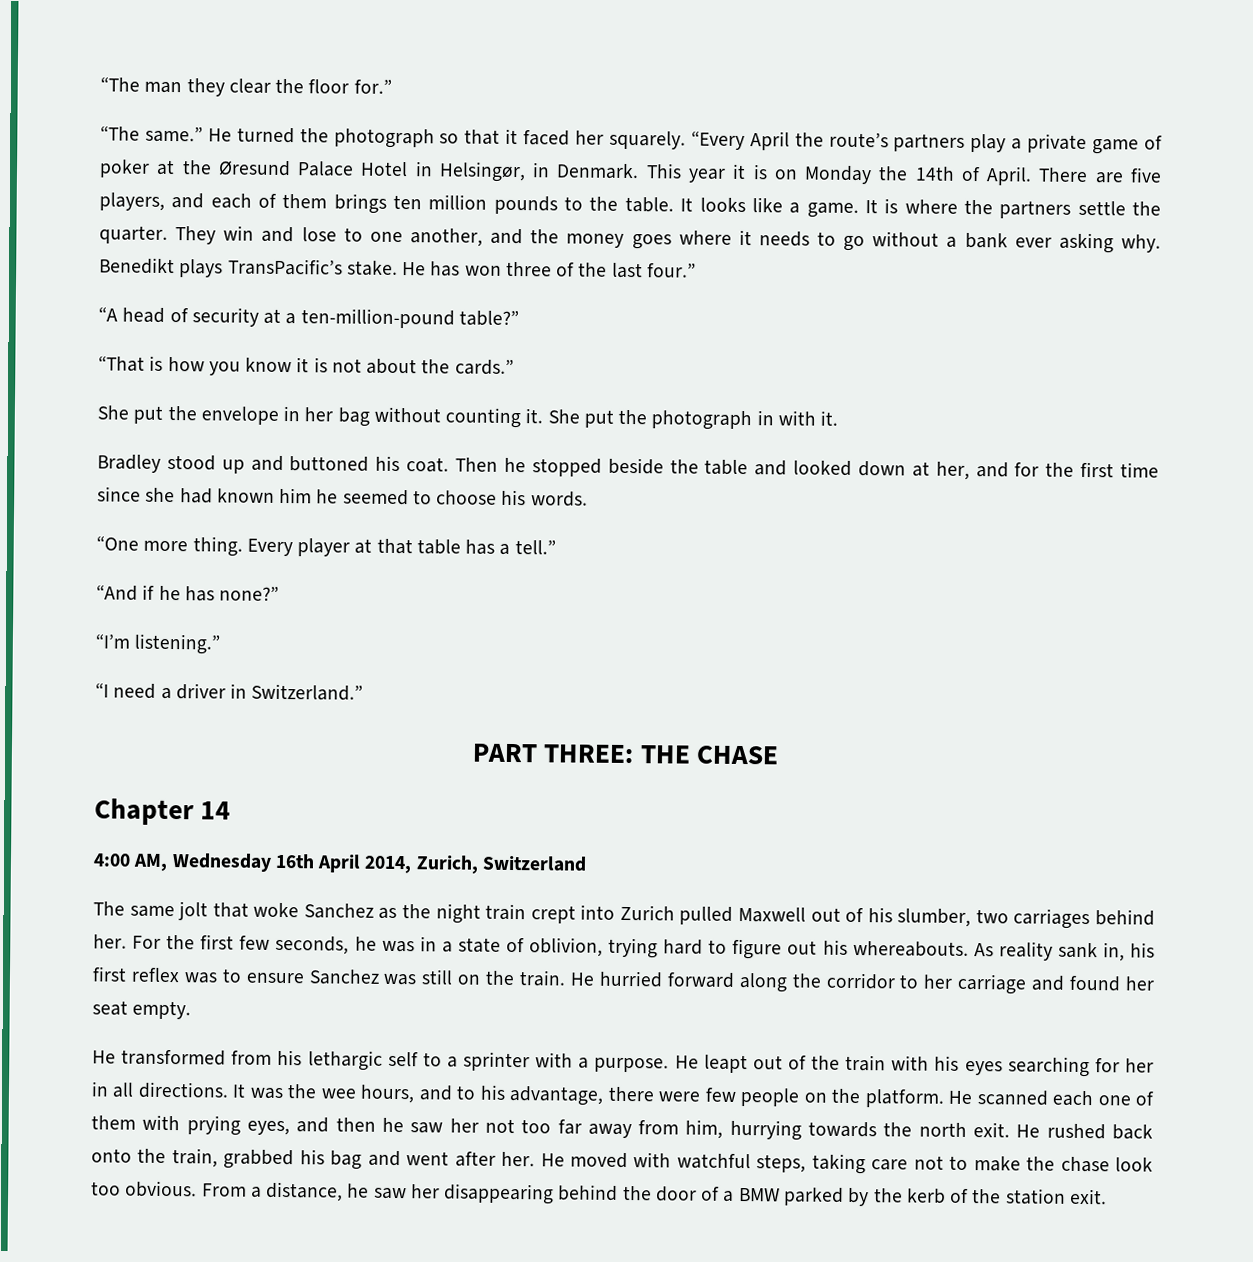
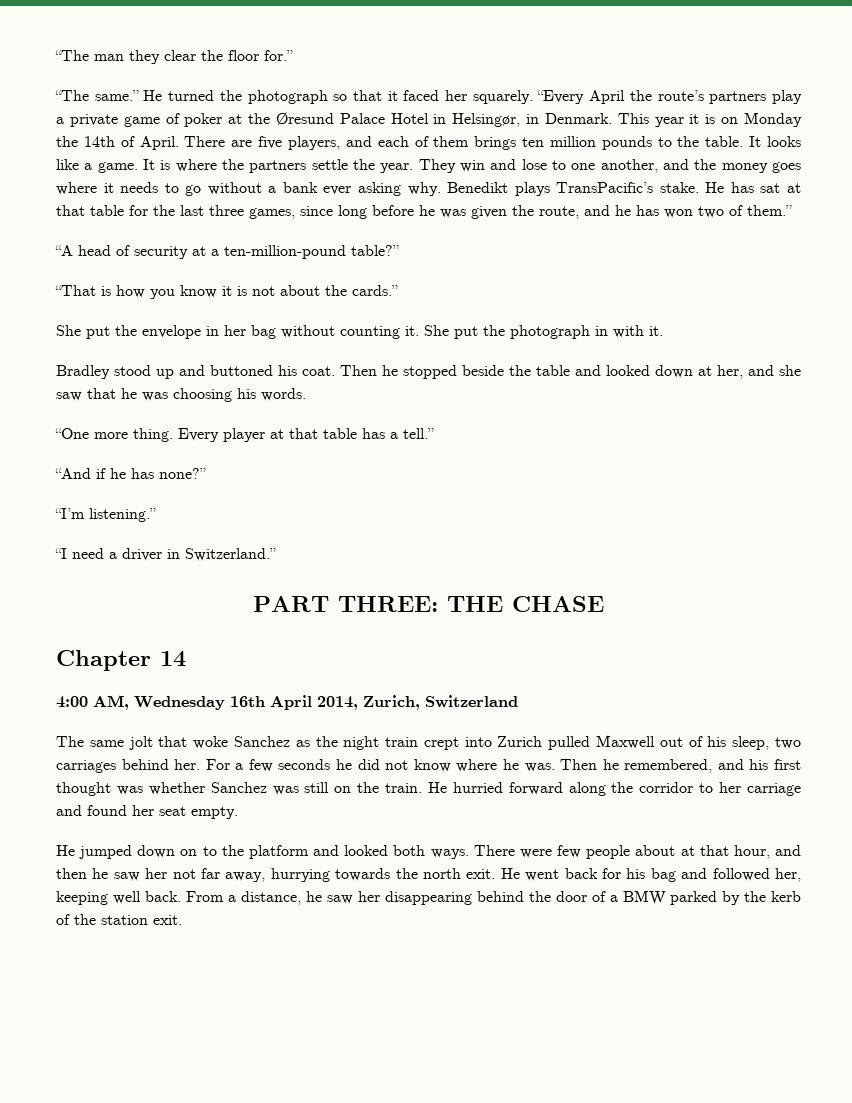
- It is where the partners settle the quarter.
+ It is where the partners settle the year.
- He has won three of the last four.”
+ He has sat at that table for the last three games, since long before he was given the route, and he has won two of them.”
- Then he stopped beside the table and looked down at her, and for the first time since she had known him he seemed to choose his words.
+ Then he stopped beside the table and looked down at her, and she saw that he was choosing his words.
- The same jolt that woke Sanchez as the night train crept into Zurich pulled Maxwell out of his slumber, two carriages behind her.
+ The same jolt that woke Sanchez as the night train crept into Zurich pulled Maxwell out of his sleep, two carriages behind her.
- For the first few seconds, he was in a state of oblivion, trying hard to figure out his whereabouts. As reality sank in, his first reflex was to ensure Sanchez was still on the train.
+ For a few seconds he did not know where he was. Then he remembered, and his first thought was whether Sanchez was still on the train.
- He transformed from his lethargic self to a sprinter with a purpose. He leapt out of the train with his eyes searching for her in all directions. It was the wee hours, and to his advantage, there were few people on the platform. He scanned each one of them with prying eyes, and then he saw her not too far away from him, hurrying towards the north exit.
+ He jumped down on to the platform and looked both ways. There were few people about at that hour, and then he saw her not far away, hurrying towards the north exit.
- He rushed back onto the train, grabbed his bag and went after her. He moved with watchful steps, taking care not to make the chase look too obvious.
+ He went back for his bag and followed her, keeping well back.

